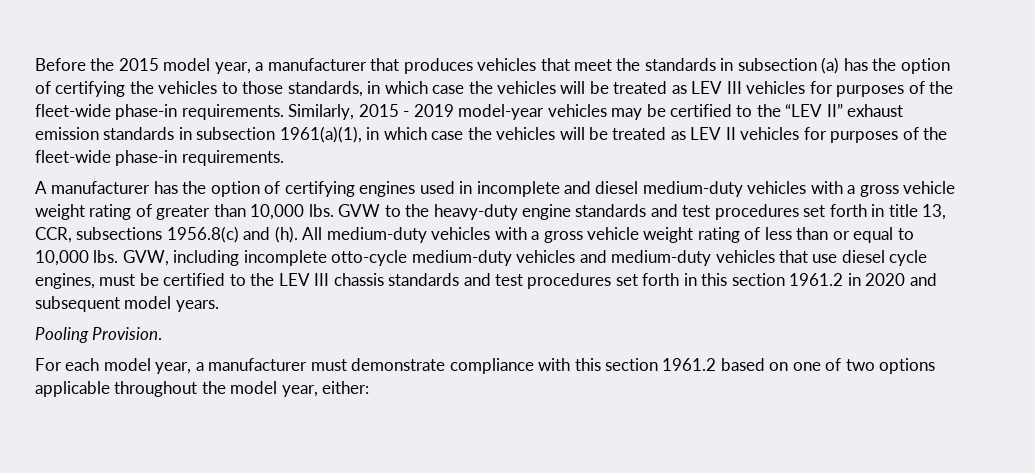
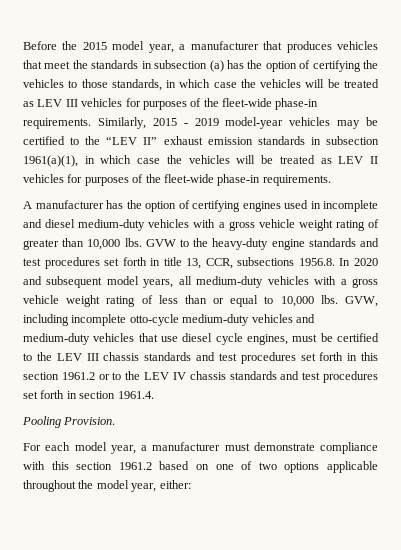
- GVW to the heavy-duty engine standards and test procedures set forth in title 13, CCR, subsections 1956.8(c) and (h). All medium-duty vehicles with a gross vehicle weight rating of less than or equal to 10,000 lbs.
+ GVW to the heavy-duty engine standards and test procedures set forth in title 13, CCR, subsections 1956.8. In 2020 and subsequent model years, all medium-duty vehicles with a gross vehicle weight rating of less than or equal to 10,000 lbs.
- GVW, including incomplete otto-cycle medium-duty vehicles and medium-duty vehicles that use diesel cycle engines, must be certified to the LEV III chassis standards and test procedures set forth in this section 1961.2 in 2020 and subsequent model years.
+ GVW, including incomplete otto-cycle medium-duty vehicles and medium-duty vehicles that use diesel cycle engines, must be certified to the LEV III chassis standards and test procedures set forth in this section 1961.2 or to the LEV IV chassis standards and test procedures set forth in section 1961.4.

